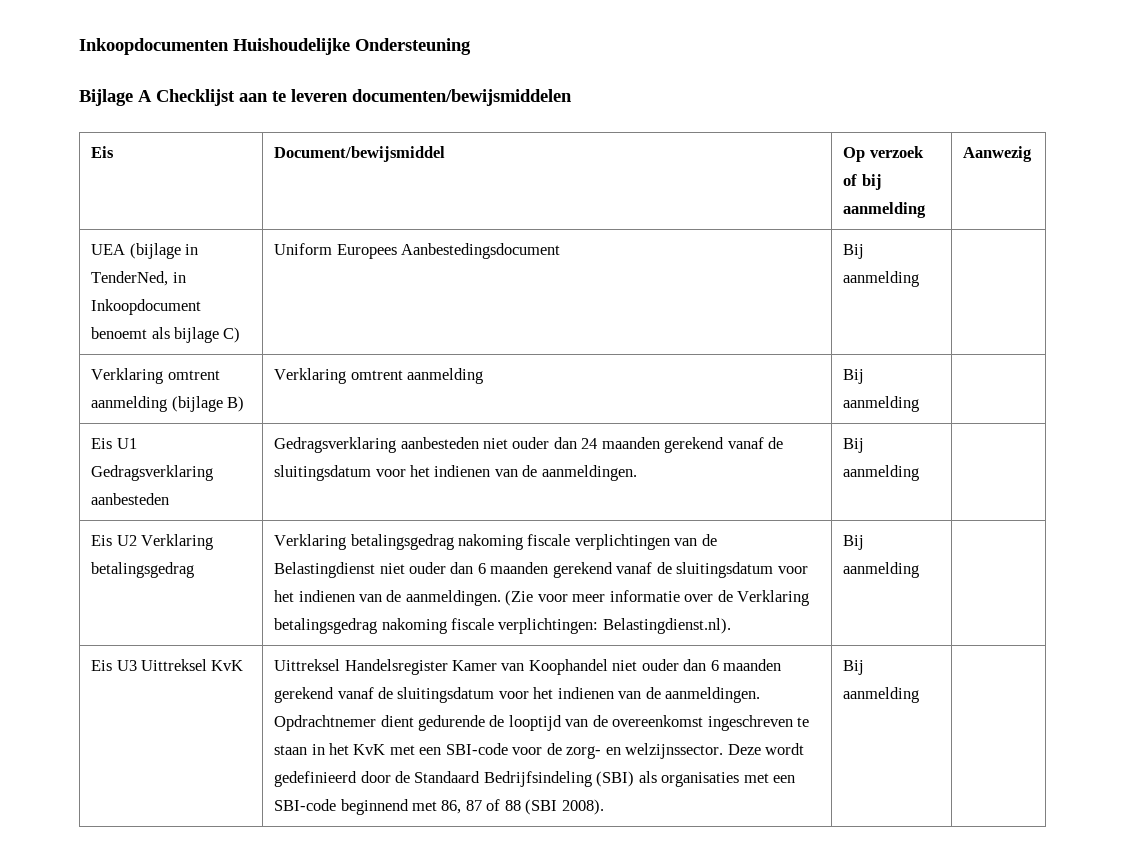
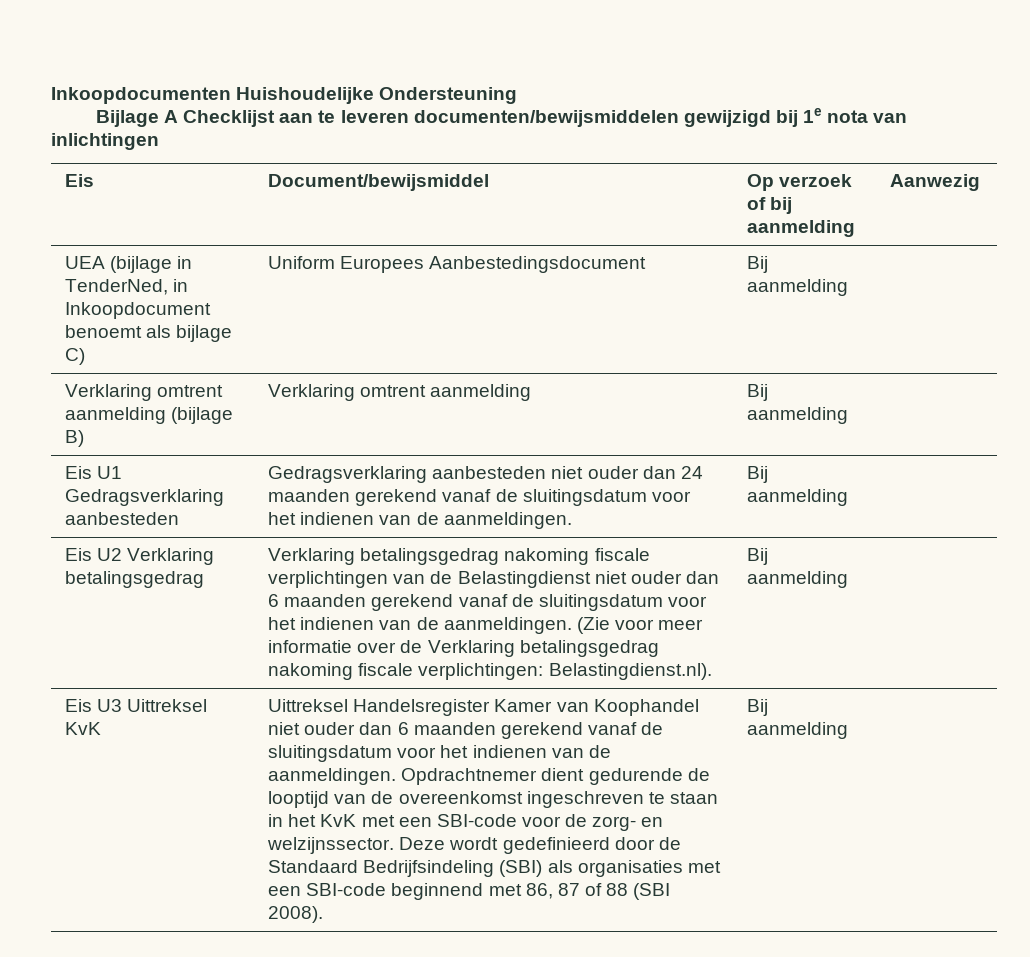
- Bijlage A Checklijst aan te leveren documenten/bewijsmiddelen
+ Bijlage A Checklijst aan te leveren documenten/bewijsmiddelen gewijzigd bij 1e nota van inlichtingen

